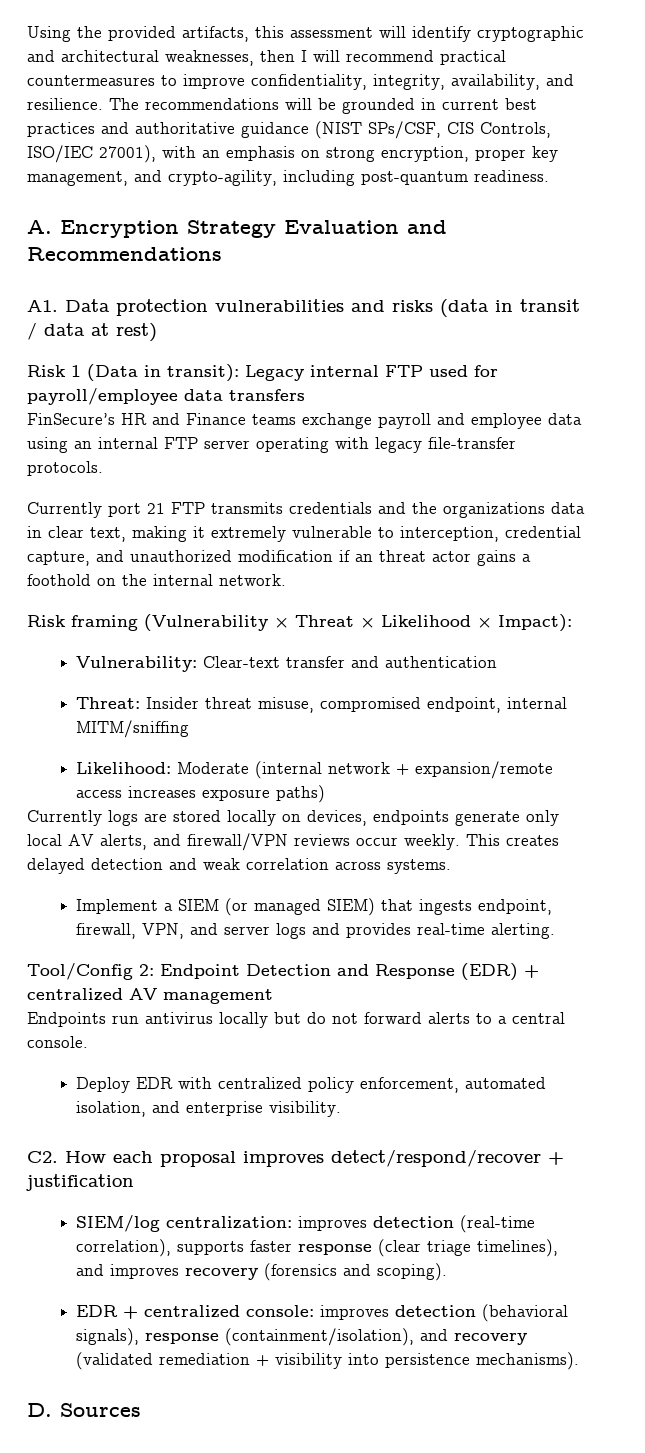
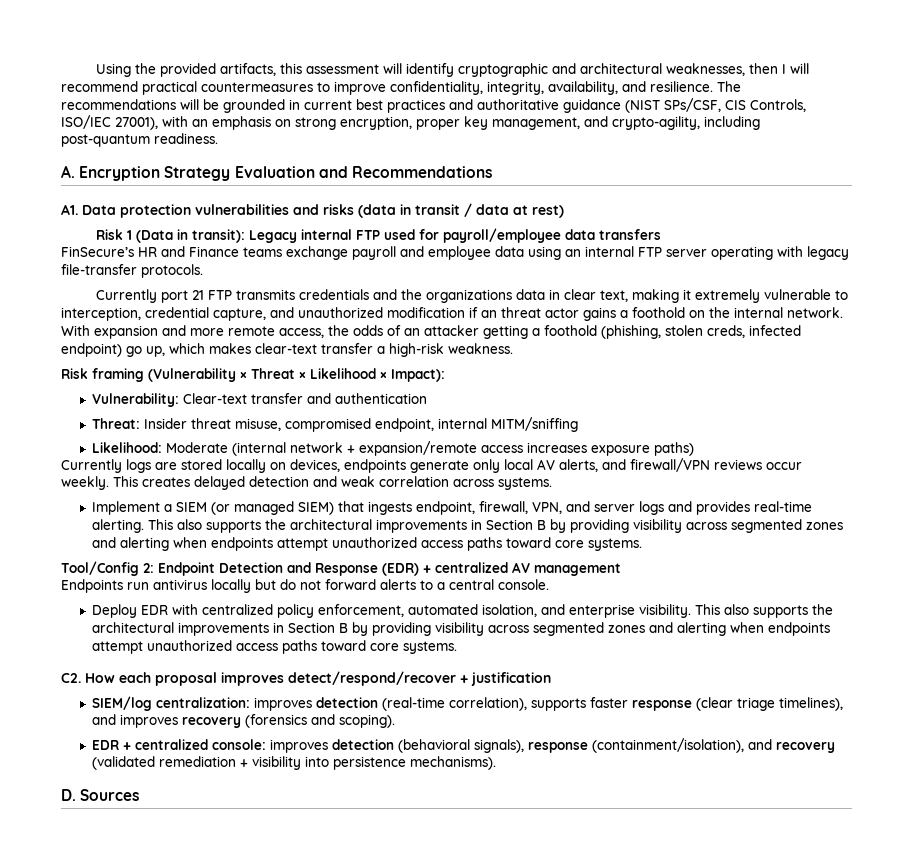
+ With expansion and more remote access, the odds of an attacker getting a foothold (phishing, stolen creds, infected endpoint) go up, which makes clear-text transfer a high-risk weakness.
- Implement a SIEM (or managed SIEM) that ingests endpoint, firewall, VPN, and server logs and provides real-time alerting.
+ Implement a SIEM (or managed SIEM) that ingests endpoint, firewall, VPN, and server logs and provides real-time alerting. This also supports the architectural improvements in Section B by providing visibility across segmented zones and alerting when endpoints attempt unauthorized access paths toward core systems.
- Deploy EDR with centralized policy enforcement, automated isolation, and enterprise visibility.
+ Deploy EDR with centralized policy enforcement, automated isolation, and enterprise visibility. This also supports the architectural improvements in Section B by providing visibility across segmented zones and alerting when endpoints attempt unauthorized access paths toward core systems.

